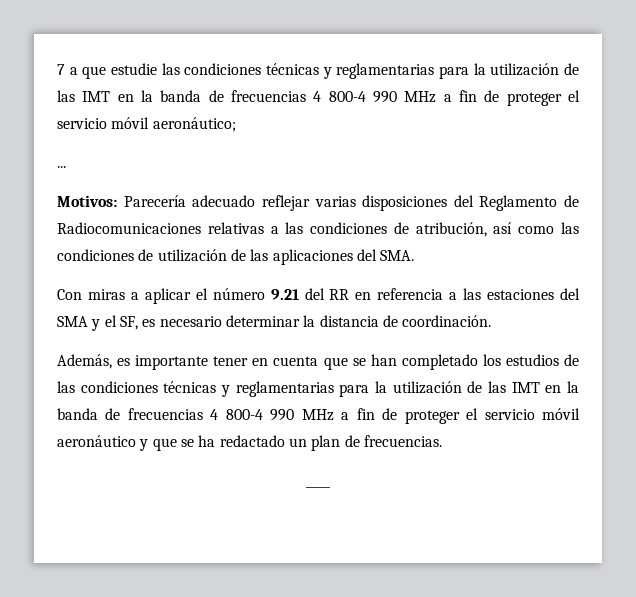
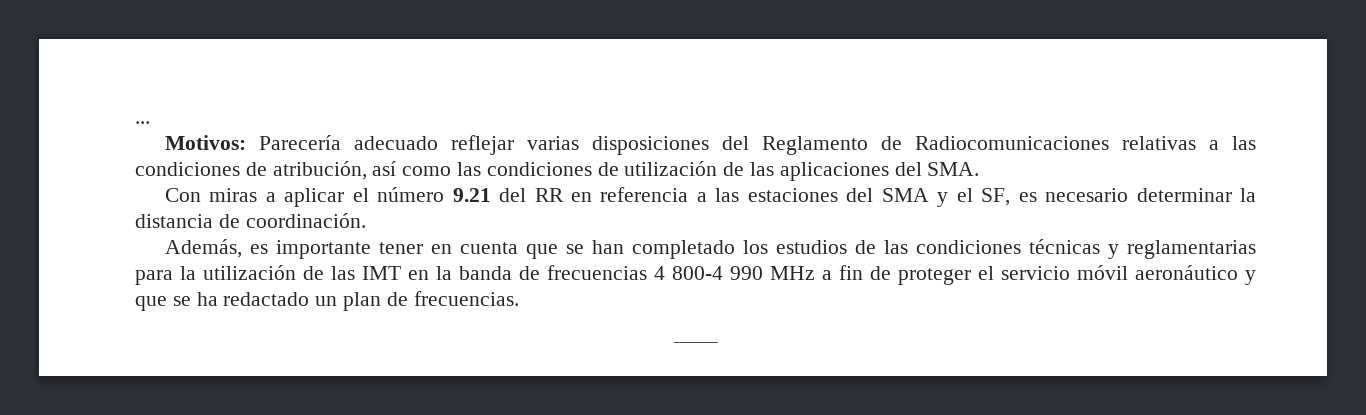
- 7 a que estudie las condiciones técnicas y reglamentarias para la utilización de las IMT en la banda de frecuencias 4 800-4 990 MHz a fin de proteger el servicio móvil aeronáutico;

